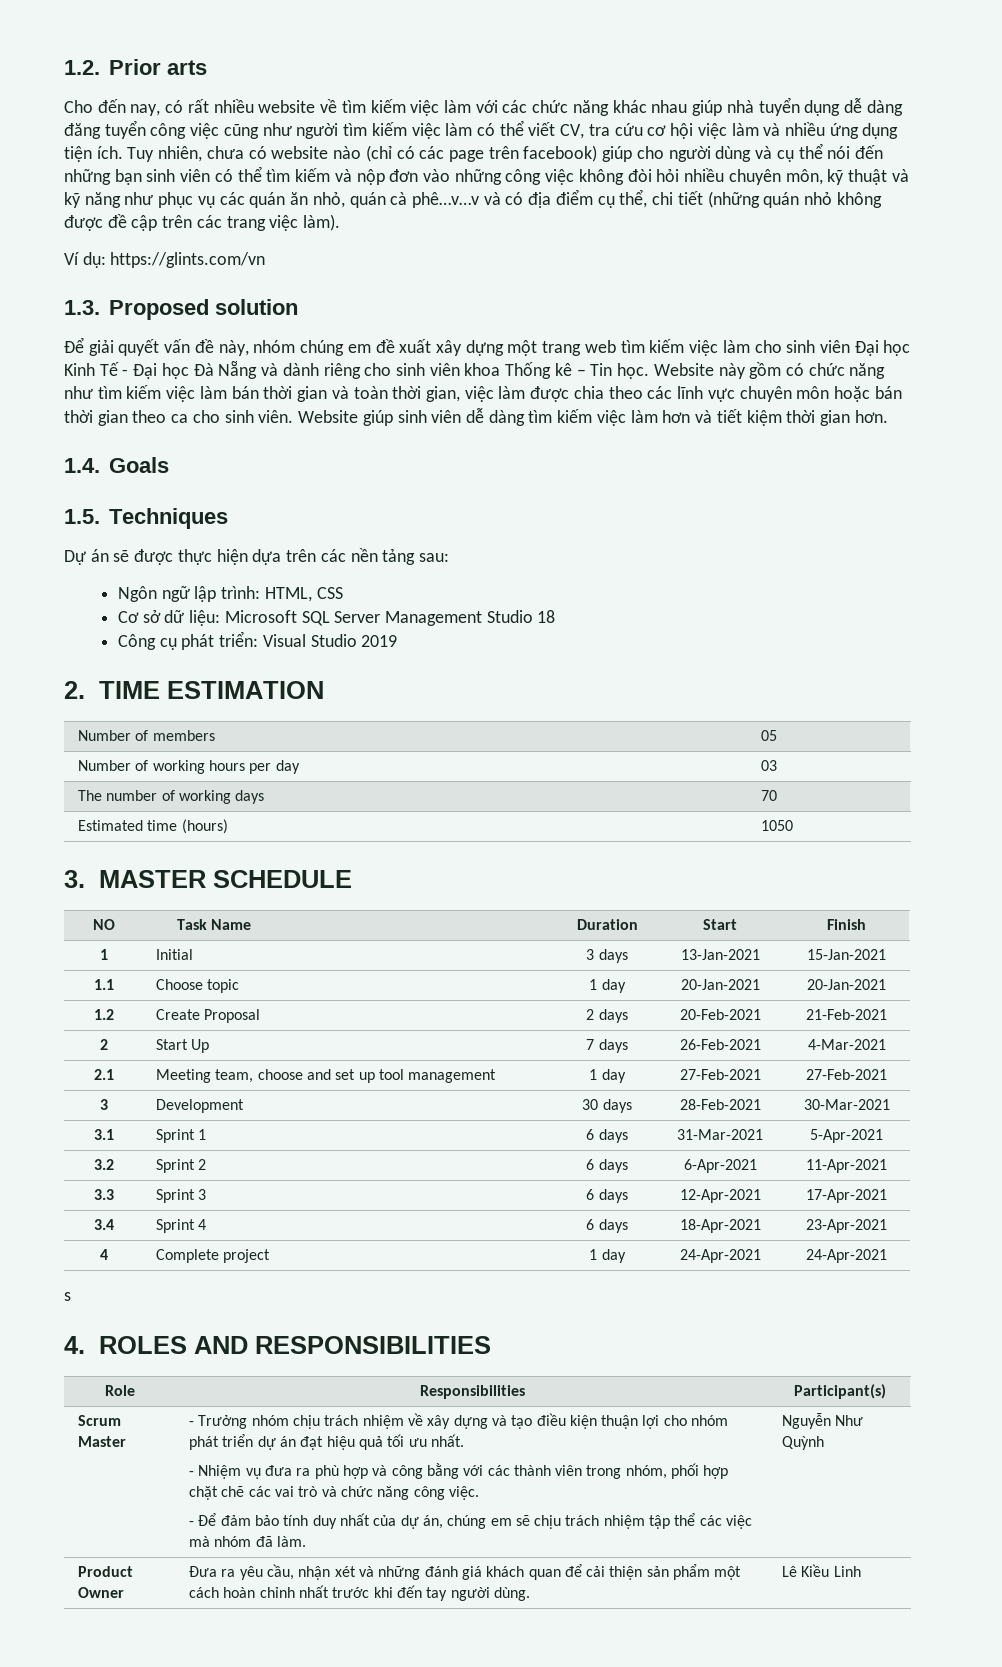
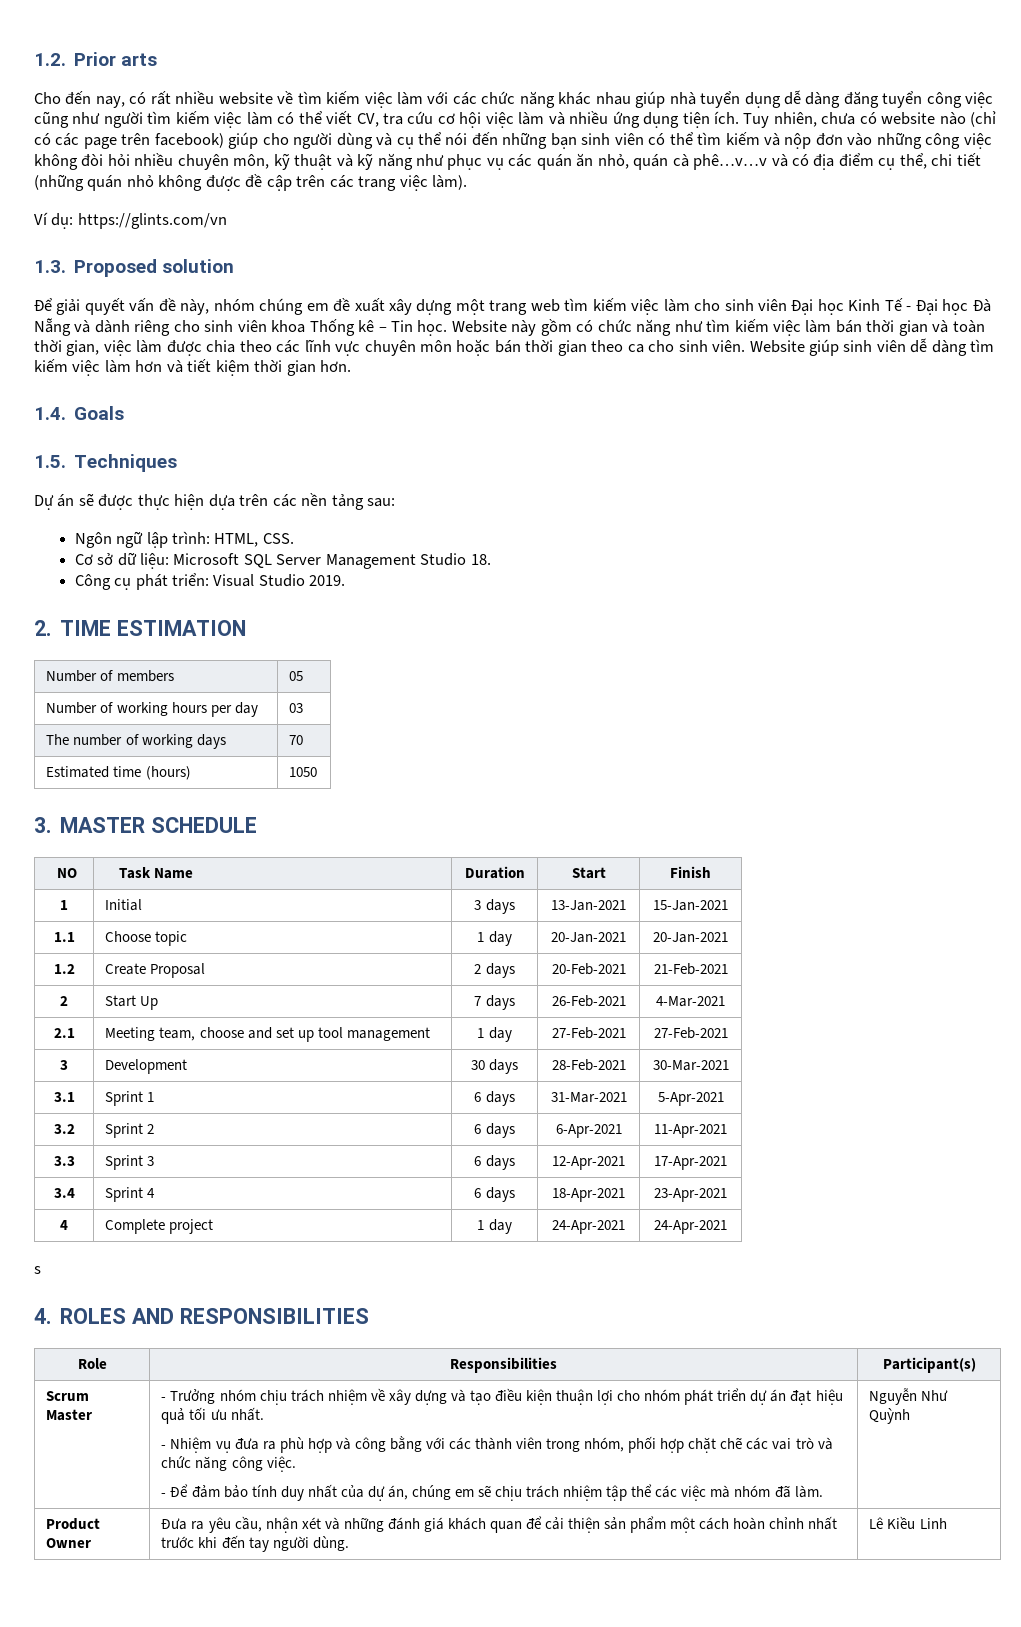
- Ngôn ngữ lập trình: HTML, CSS
+ Ngôn ngữ lập trình: HTML, CSS.
- Cơ sở dữ liệu: Microsoft SQL Server Management Studio 18
+ Cơ sở dữ liệu: Microsoft SQL Server Management Studio 18.
- Công cụ phát triển: Visual Studio 2019
+ Công cụ phát triển: Visual Studio 2019.

